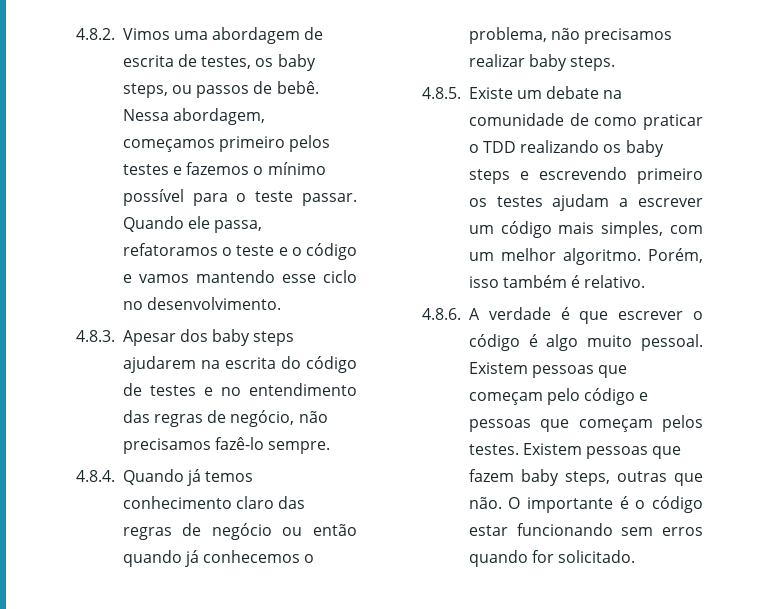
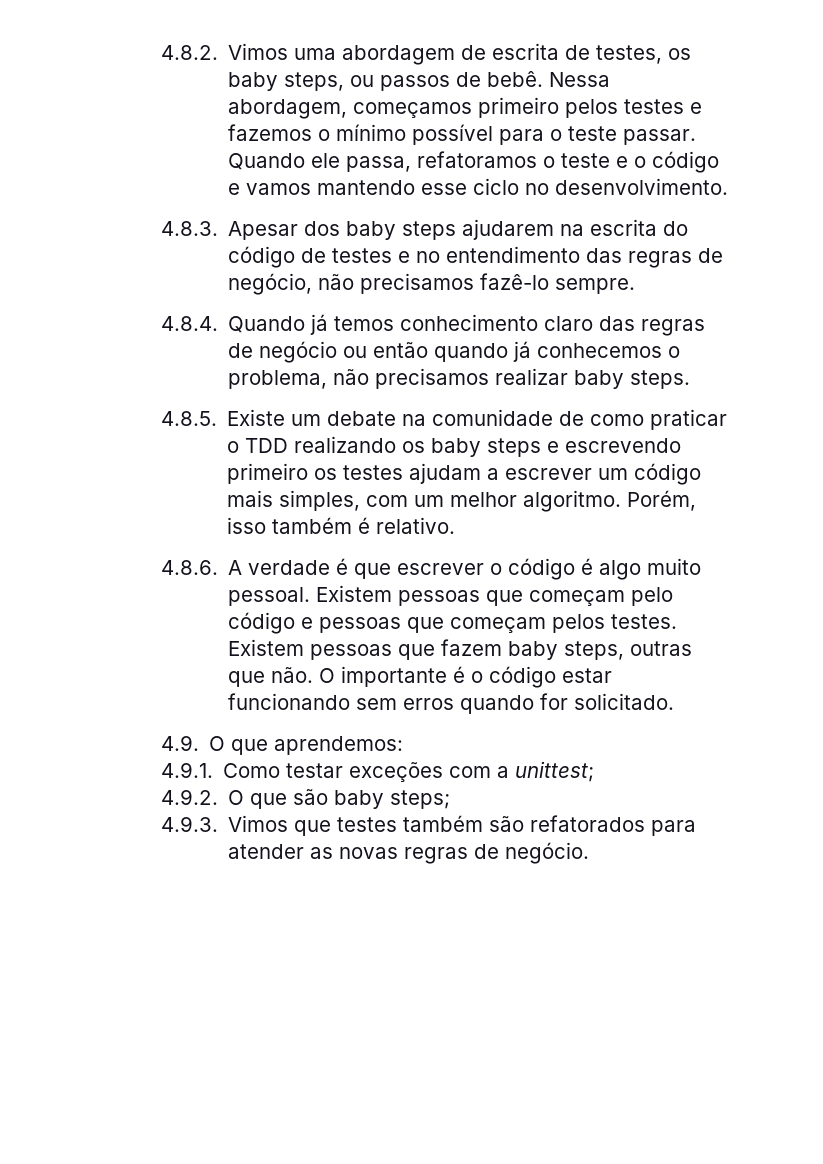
+ 4.9. O que aprendemos:
+ 4.9.1. Como testar exceções com a unittest;
+ 4.9.2. O que são baby steps;
+ 4.9.3. Vimos que testes também são refatorados para atender as novas regras de negócio.

